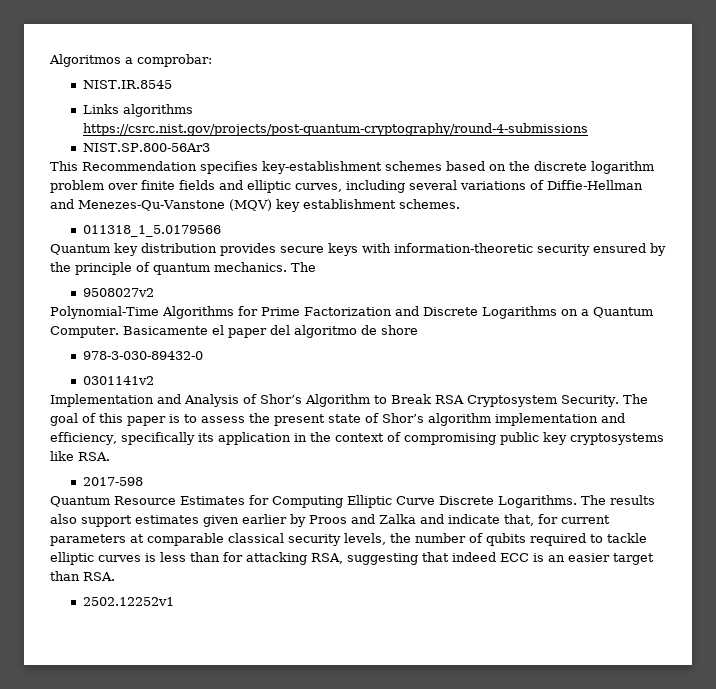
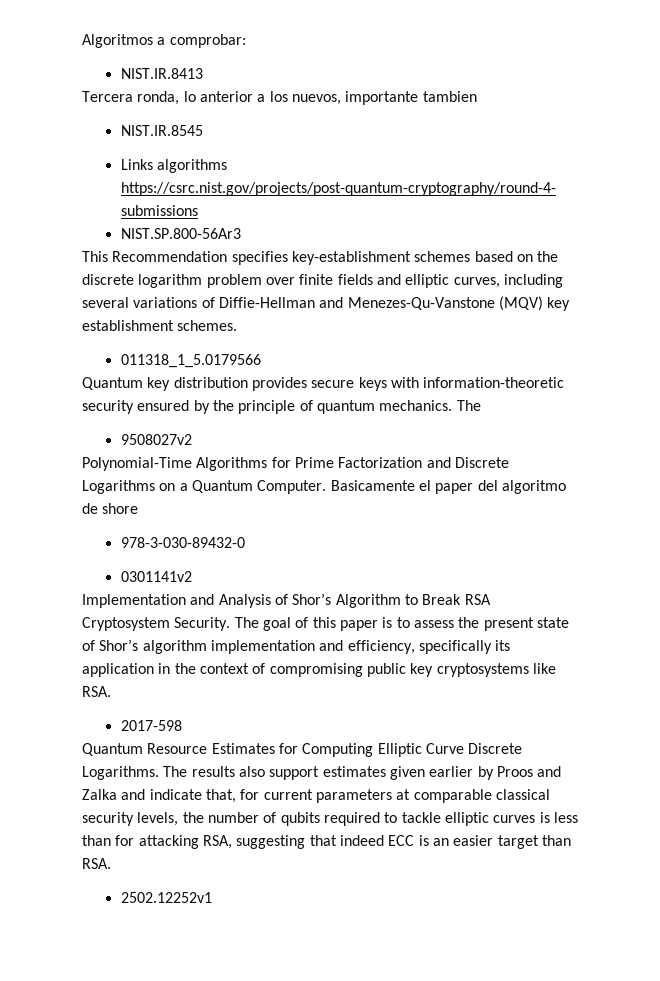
+ NIST.IR.8413
+ Tercera ronda, lo anterior a los nuevos, importante tambien

